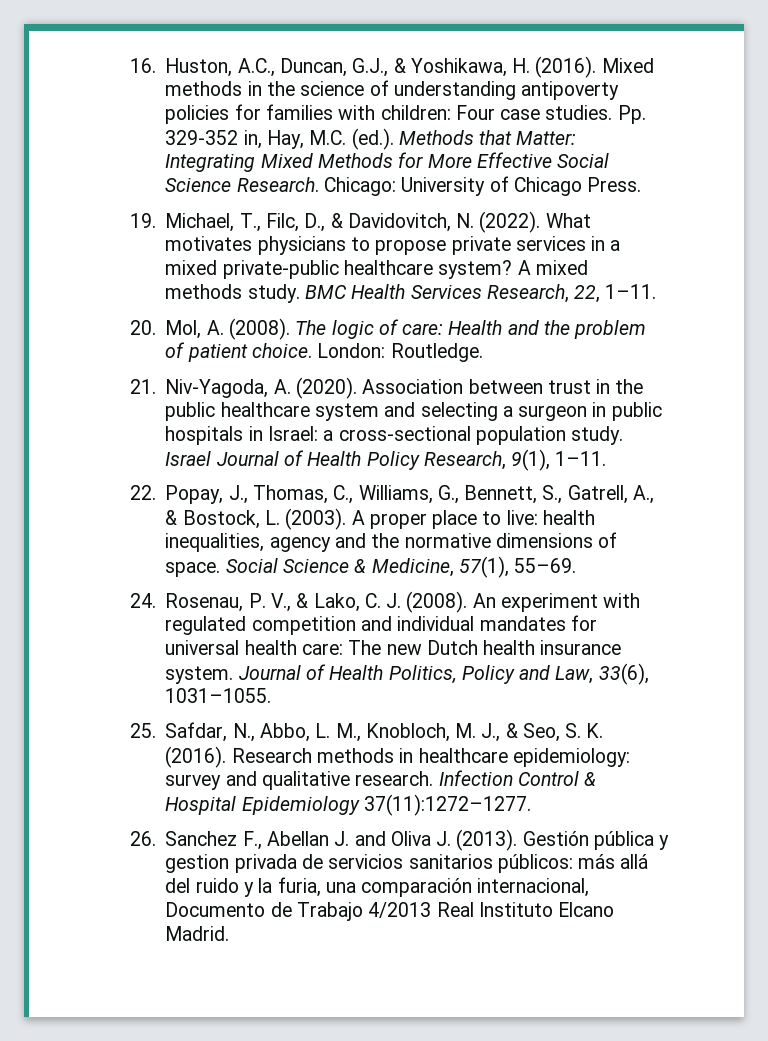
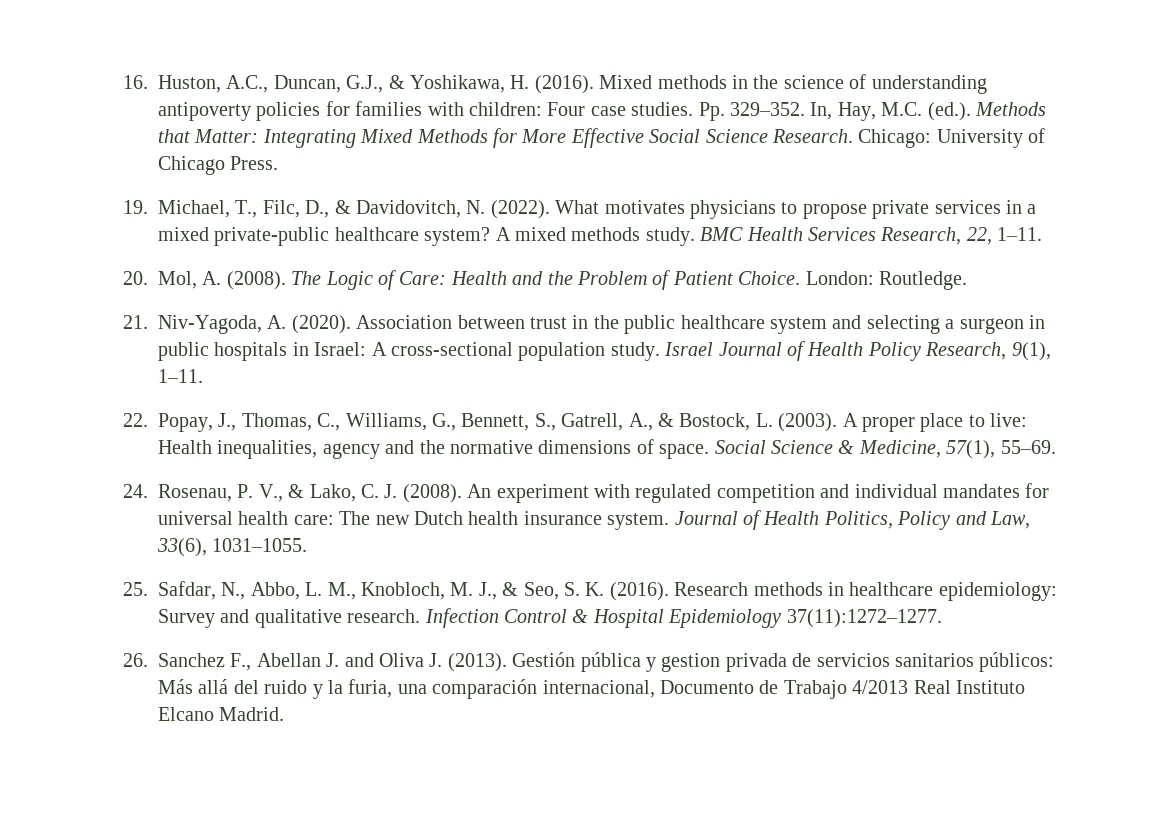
- Pp. 329-352 in, Hay, M.C. (ed.). Methods that Matter: Integrating Mixed Methods for More Effective Social Science Research.
+ Pp. 329–352. In, Hay, M.C. (ed.). Methods that Matter: Integrating Mixed Methods for More Effective Social Science Research.
- The logic of care: Health and the problem of patient choice.
+ The Logic of Care: Health and the Problem of Patient Choice.
- Association between trust in the public healthcare system and selecting a surgeon in public hospitals in Israel: a cross-sectional population study.
+ Association between trust in the public healthcare system and selecting a surgeon in public hospitals in Israel: A cross-sectional population study.
- A proper place to live: health inequalities, agency and the normative dimensions of space.
+ A proper place to live: Health inequalities, agency and the normative dimensions of space.
- Research methods in healthcare epidemiology: survey and qualitative research.
+ Research methods in healthcare epidemiology: Survey and qualitative research.
- Gestión pública y gestion privada de servicios sanitarios públicos: más allá del ruido y la furia, una comparación internacional, Documento de Trabajo 4/2013 Real Instituto Elcano Madrid.
+ Gestión pública y gestion privada de servicios sanitarios públicos: Más allá del ruido y la furia, una comparación internacional, Documento de Trabajo 4/2013 Real Instituto Elcano Madrid.

